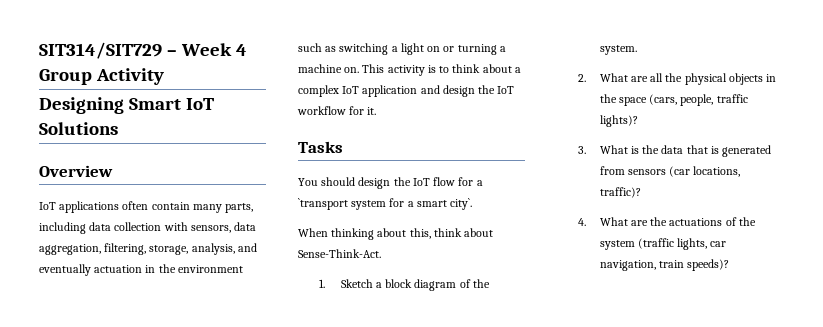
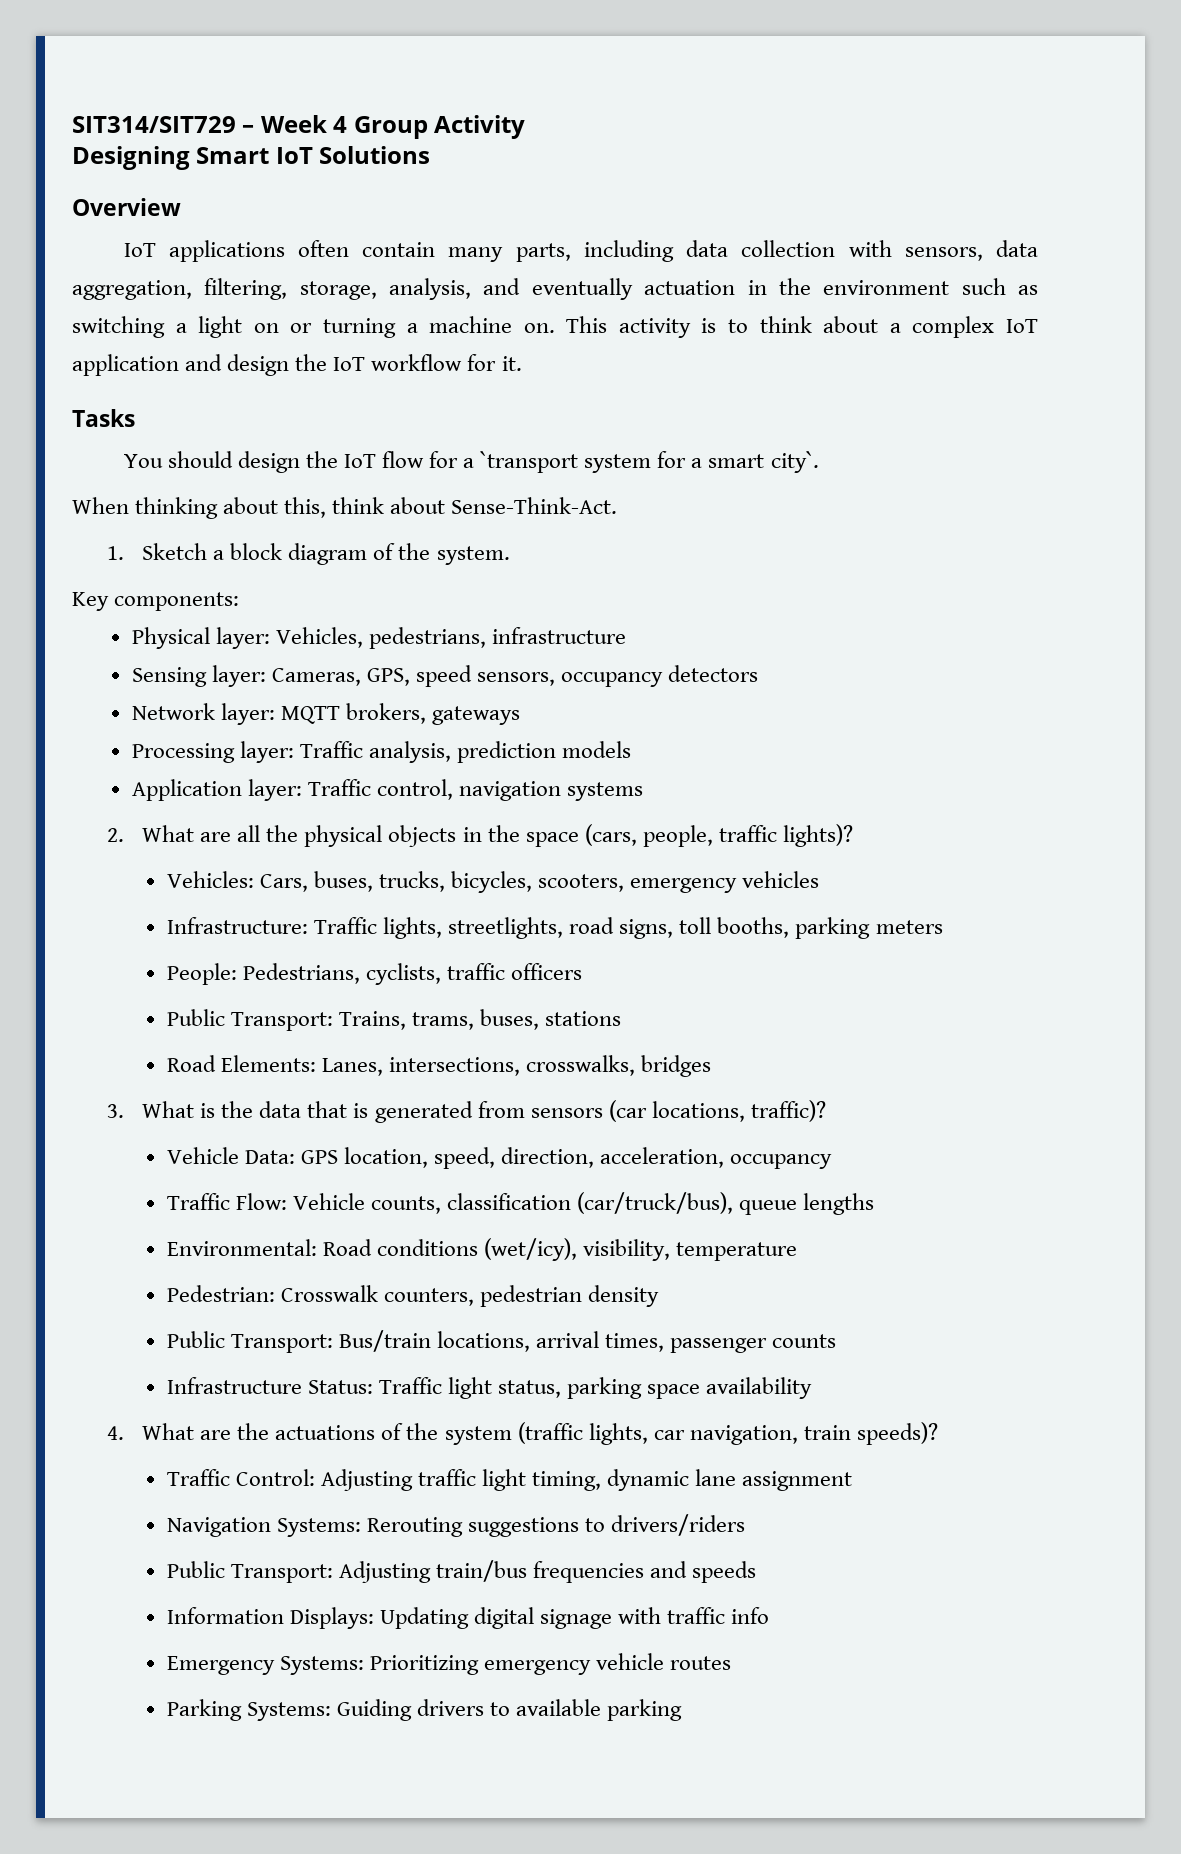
+ Key components:
+ Physical layer: Vehicles, pedestrians, infrastructure
+ Sensing layer: Cameras, GPS, speed sensors, occupancy detectors
+ Network layer: MQTT brokers, gateways
+ Processing layer: Traffic analysis, prediction models
+ Application layer: Traffic control, navigation systems
+ Vehicles: Cars, buses, trucks, bicycles, scooters, emergency vehicles
+ Infrastructure: Traffic lights, streetlights, road signs, toll booths, parking meters
+ People: Pedestrians, cyclists, traffic officers
+ Public Transport: Trains, trams, buses, stations
+ Road Elements: Lanes, intersections, crosswalks, bridges
+ Vehicle Data: GPS location, speed, direction, acceleration, occupancy
+ Traffic Flow: Vehicle counts, classification (car/truck/bus), queue lengths
+ Environmental: Road conditions (wet/icy), visibility, temperature
+ Pedestrian: Crosswalk counters, pedestrian density
+ Public Transport: Bus/train locations, arrival times, passenger counts
+ Infrastructure Status: Traffic light status, parking space availability
+ Traffic Control: Adjusting traffic light timing, dynamic lane assignment
+ Navigation Systems: Rerouting suggestions to drivers/riders
+ Public Transport: Adjusting train/bus frequencies and speeds
+ Information Displays: Updating digital signage with traffic info
+ Emergency Systems: Prioritizing emergency vehicle routes
+ Parking Systems: Guiding drivers to available parking

